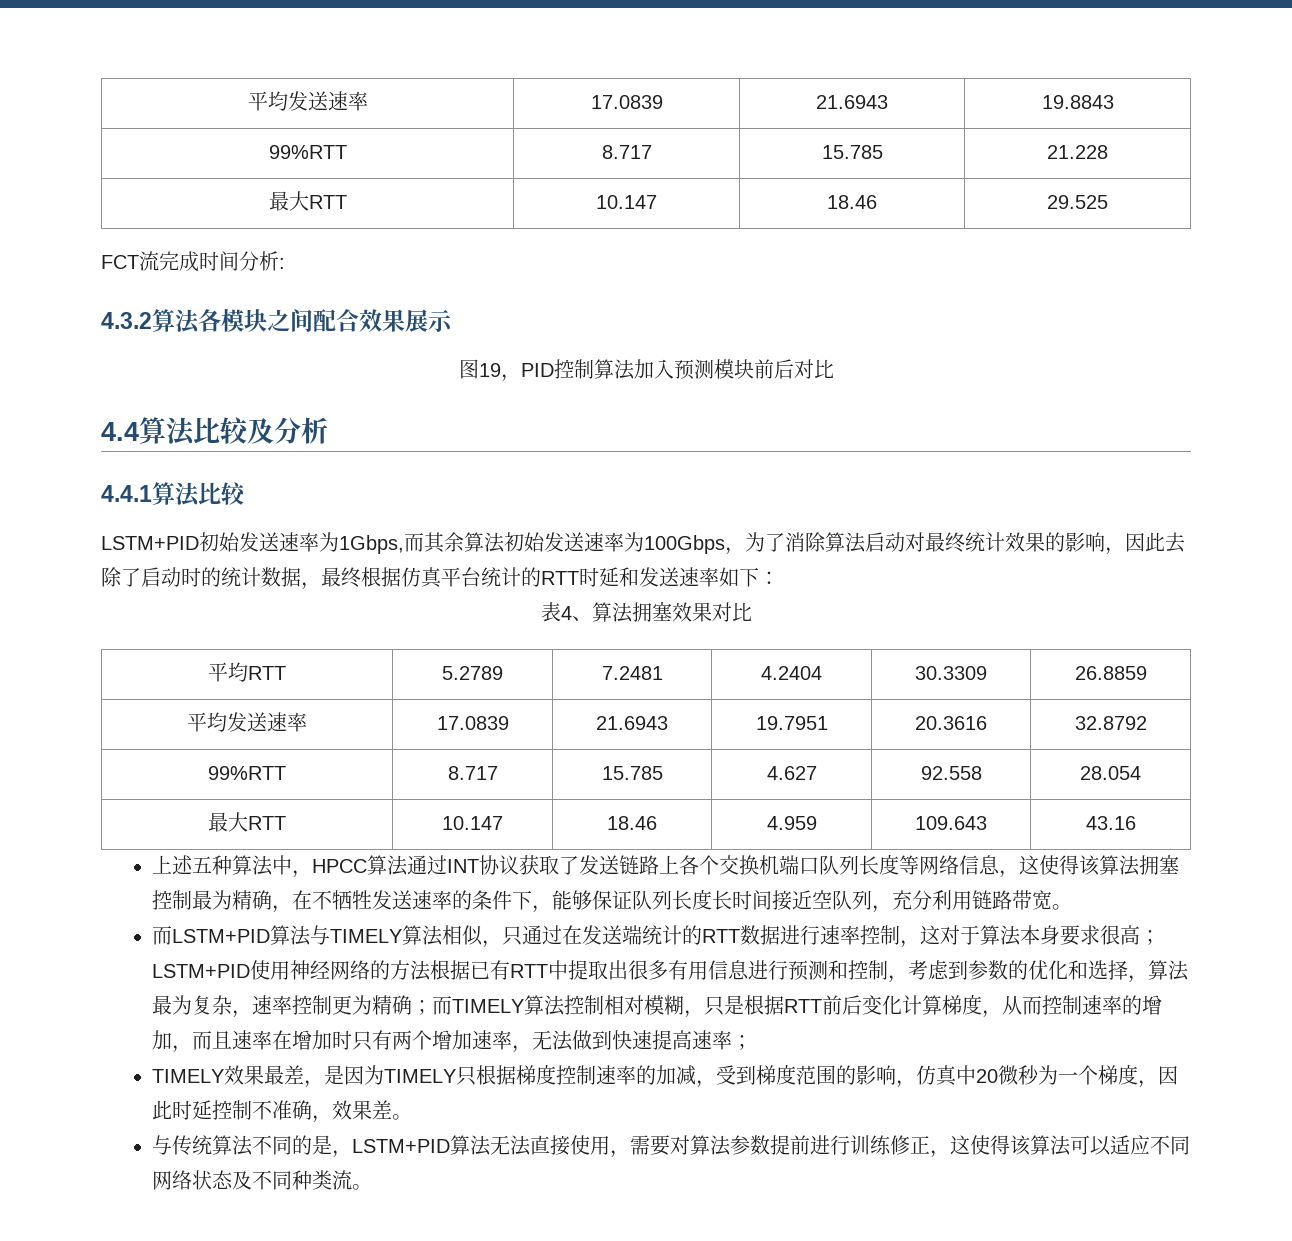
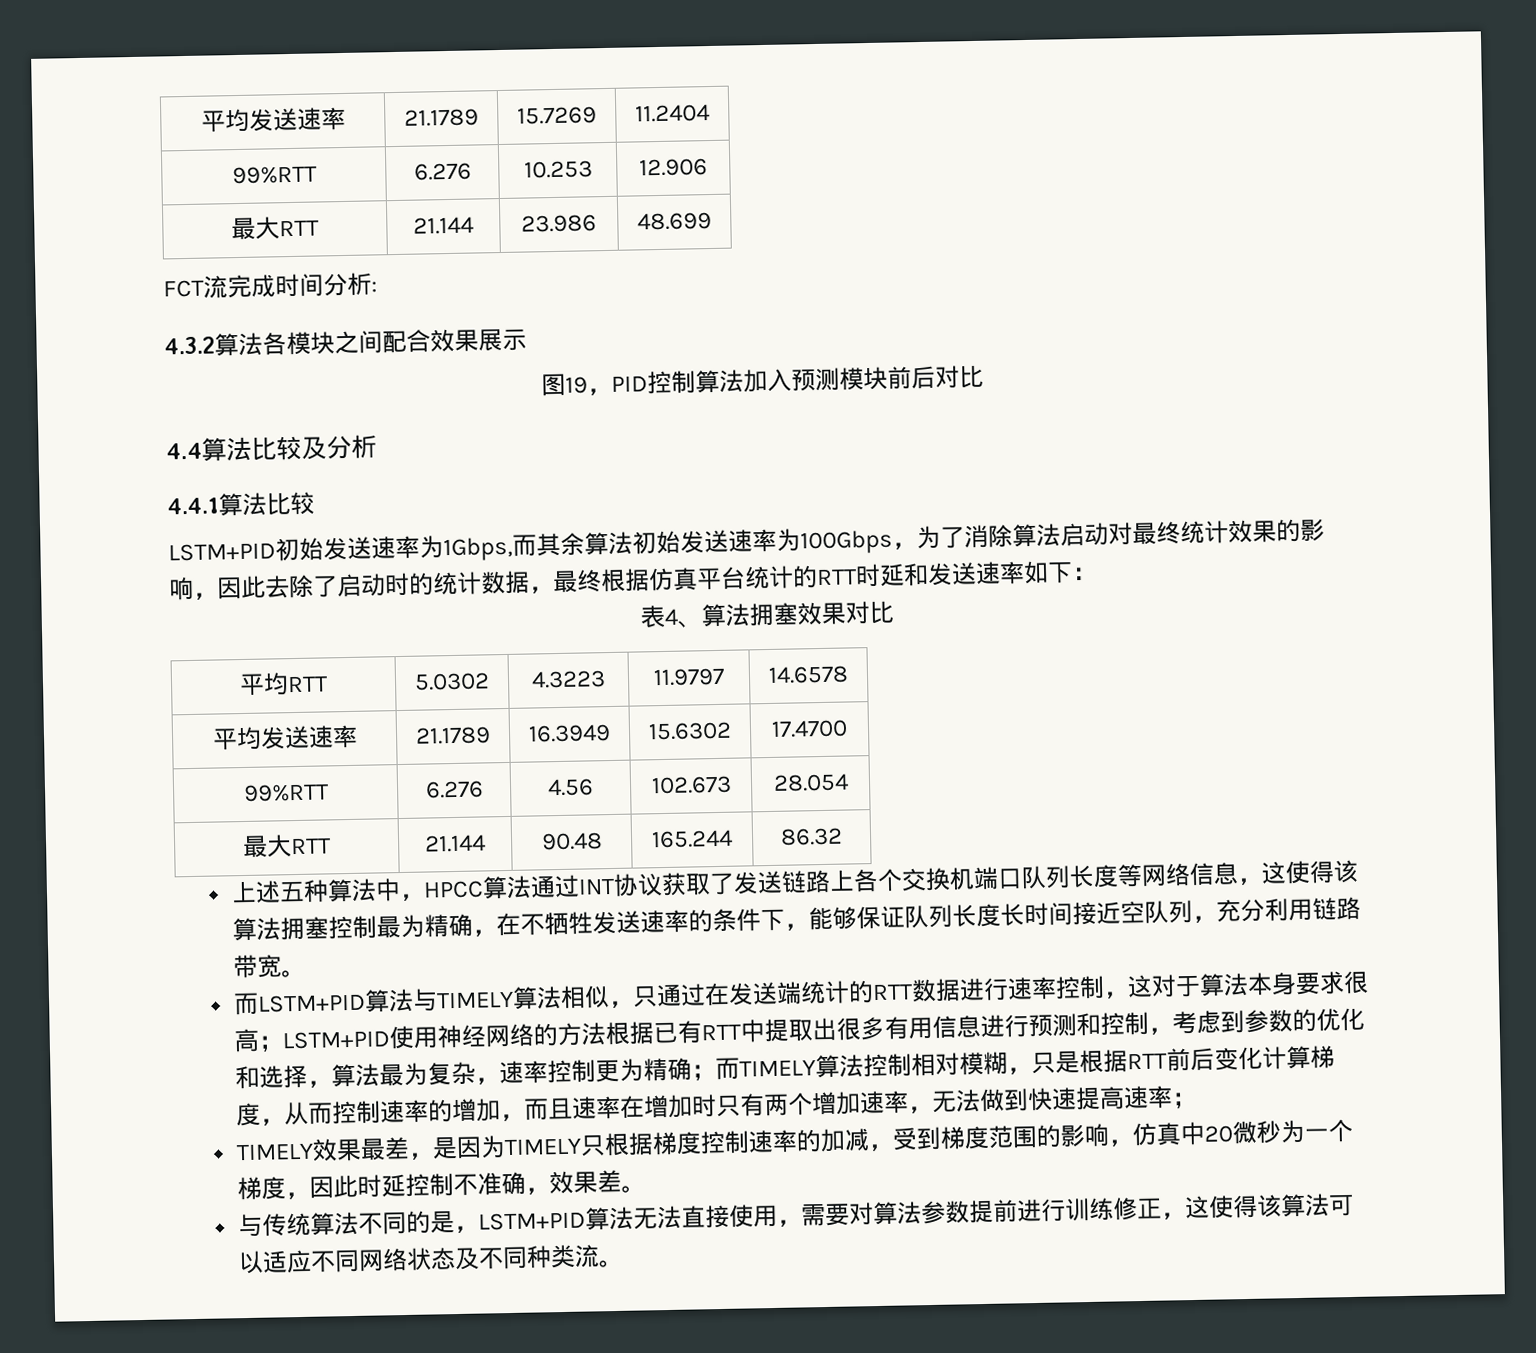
- 平均发送速率 | 17.0839 | 21.6943 | 19.8843
- 99%RTT | 8.717 | 15.785 | 21.228
- 最大RTT | 10.147 | 18.46 | 29.525
+ 平均发送速率 | 21.1789 | 15.7269 | 11.2404
+ 99%RTT | 6.276 | 10.253 | 12.906
+ 最大RTT | 21.144 | 23.986 | 48.699
- 平均RTT | 5.2789 | 7.2481 | 4.2404 | 30.3309 | 26.8859
- 平均发送速率 | 17.0839 | 21.6943 | 19.7951 | 20.3616 | 32.8792
- 99%RTT | 8.717 | 15.785 | 4.627 | 92.558 | 28.054
- 最大RTT | 10.147 | 18.46 | 4.959 | 109.643 | 43.16
+ 平均RTT | 5.0302 | 4.3223 | 11.9797 | 14.6578
+ 平均发送速率 | 21.1789 | 16.3949 | 15.6302 | 17.4700
+ 99%RTT | 6.276 | 4.56 | 102.673 | 28.054
+ 最大RTT | 21.144 | 90.48 | 165.244 | 86.32

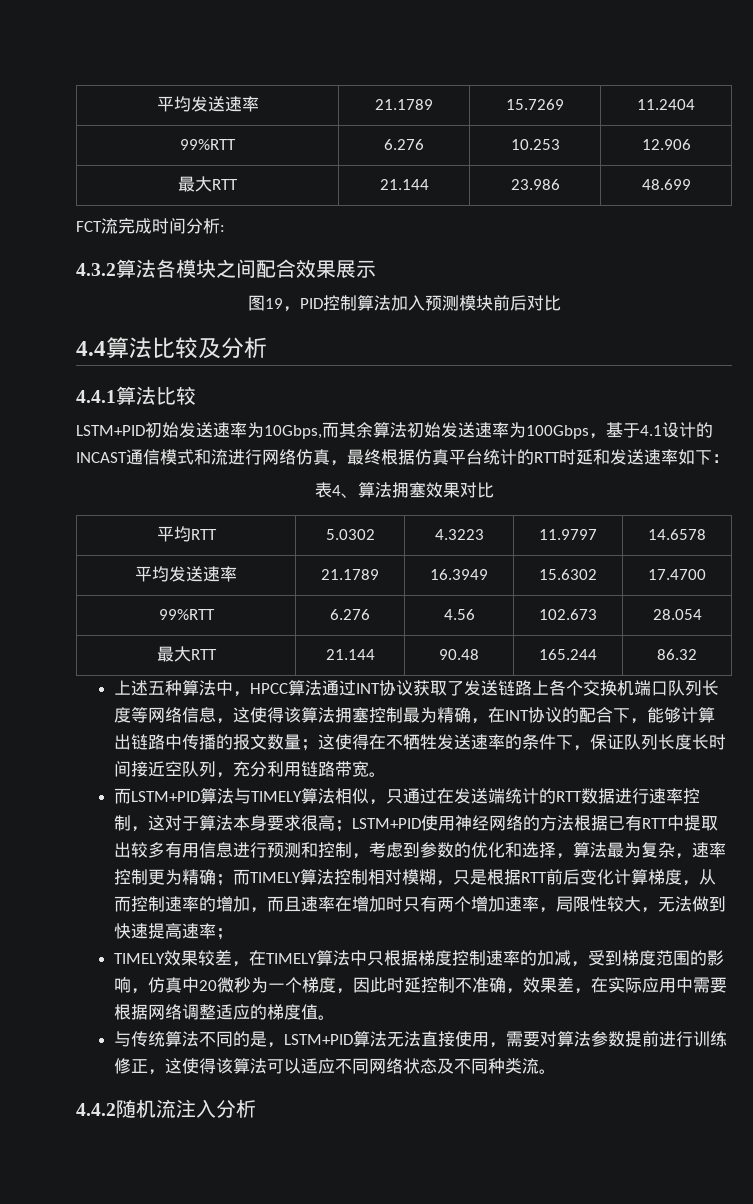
- LSTM+PID初始发送速率为1Gbps,而其余算法初始发送速率为100Gbps，为了消除算法启动对最终统计效果的影响，因此去除了启动时的统计数据，最终根据仿真平台统计的RTT时延和发送速率如下：
+ LSTM+PID初始发送速率为10Gbps,而其余算法初始发送速率为100Gbps，基于4.1设计的INCAST通信模式和流进行网络仿真，最终根据仿真平台统计的RTT时延和发送速率如下：
- 上述五种算法中，HPCC算法通过INT协议获取了发送链路上各个交换机端口队列长度等网络信息，这使得该算法拥塞控制最为精确，在不牺牲发送速率的条件下，能够保证队列长度长时间接近空队列，充分利用链路带宽。
+ 上述五种算法中，HPCC算法通过INT协议获取了发送链路上各个交换机端口队列长度等网络信息，这使得该算法拥塞控制最为精确，在INT协议的配合下，能够计算出链路中传播的报文数量；这使得在不牺牲发送速率的条件下，保证队列长度长时间接近空队列，充分利用链路带宽。
- LSTM+PID使用神经网络的方法根据已有RTT中提取出很多有用信息进行预测和控制，考虑到参数的优化和选择，算法最为复杂，速率控制更为精确；
+ LSTM+PID使用神经网络的方法根据已有RTT中提取出较多有用信息进行预测和控制，考虑到参数的优化和选择，算法最为复杂，速率控制更为精确；
- 而TIMELY算法控制相对模糊，只是根据RTT前后变化计算梯度，从而控制速率的增加，而且速率在增加时只有两个增加速率，无法做到快速提高速率；
+ 而TIMELY算法控制相对模糊，只是根据RTT前后变化计算梯度，从而控制速率的增加，而且速率在增加时只有两个增加速率，局限性较大，无法做到快速提高速率；
- TIMELY效果最差，是因为TIMELY只根据梯度控制速率的加减，受到梯度范围的影响，仿真中20微秒为一个梯度，因此时延控制不准确，效果差。
+ TIMELY效果较差，在TIMELY算法中只根据梯度控制速率的加减，受到梯度范围的影响，仿真中20微秒为一个梯度，因此时延控制不准确，效果差，在实际应用中需要根据网络调整适应的梯度值。
+ 4.4.2随机流注入分析

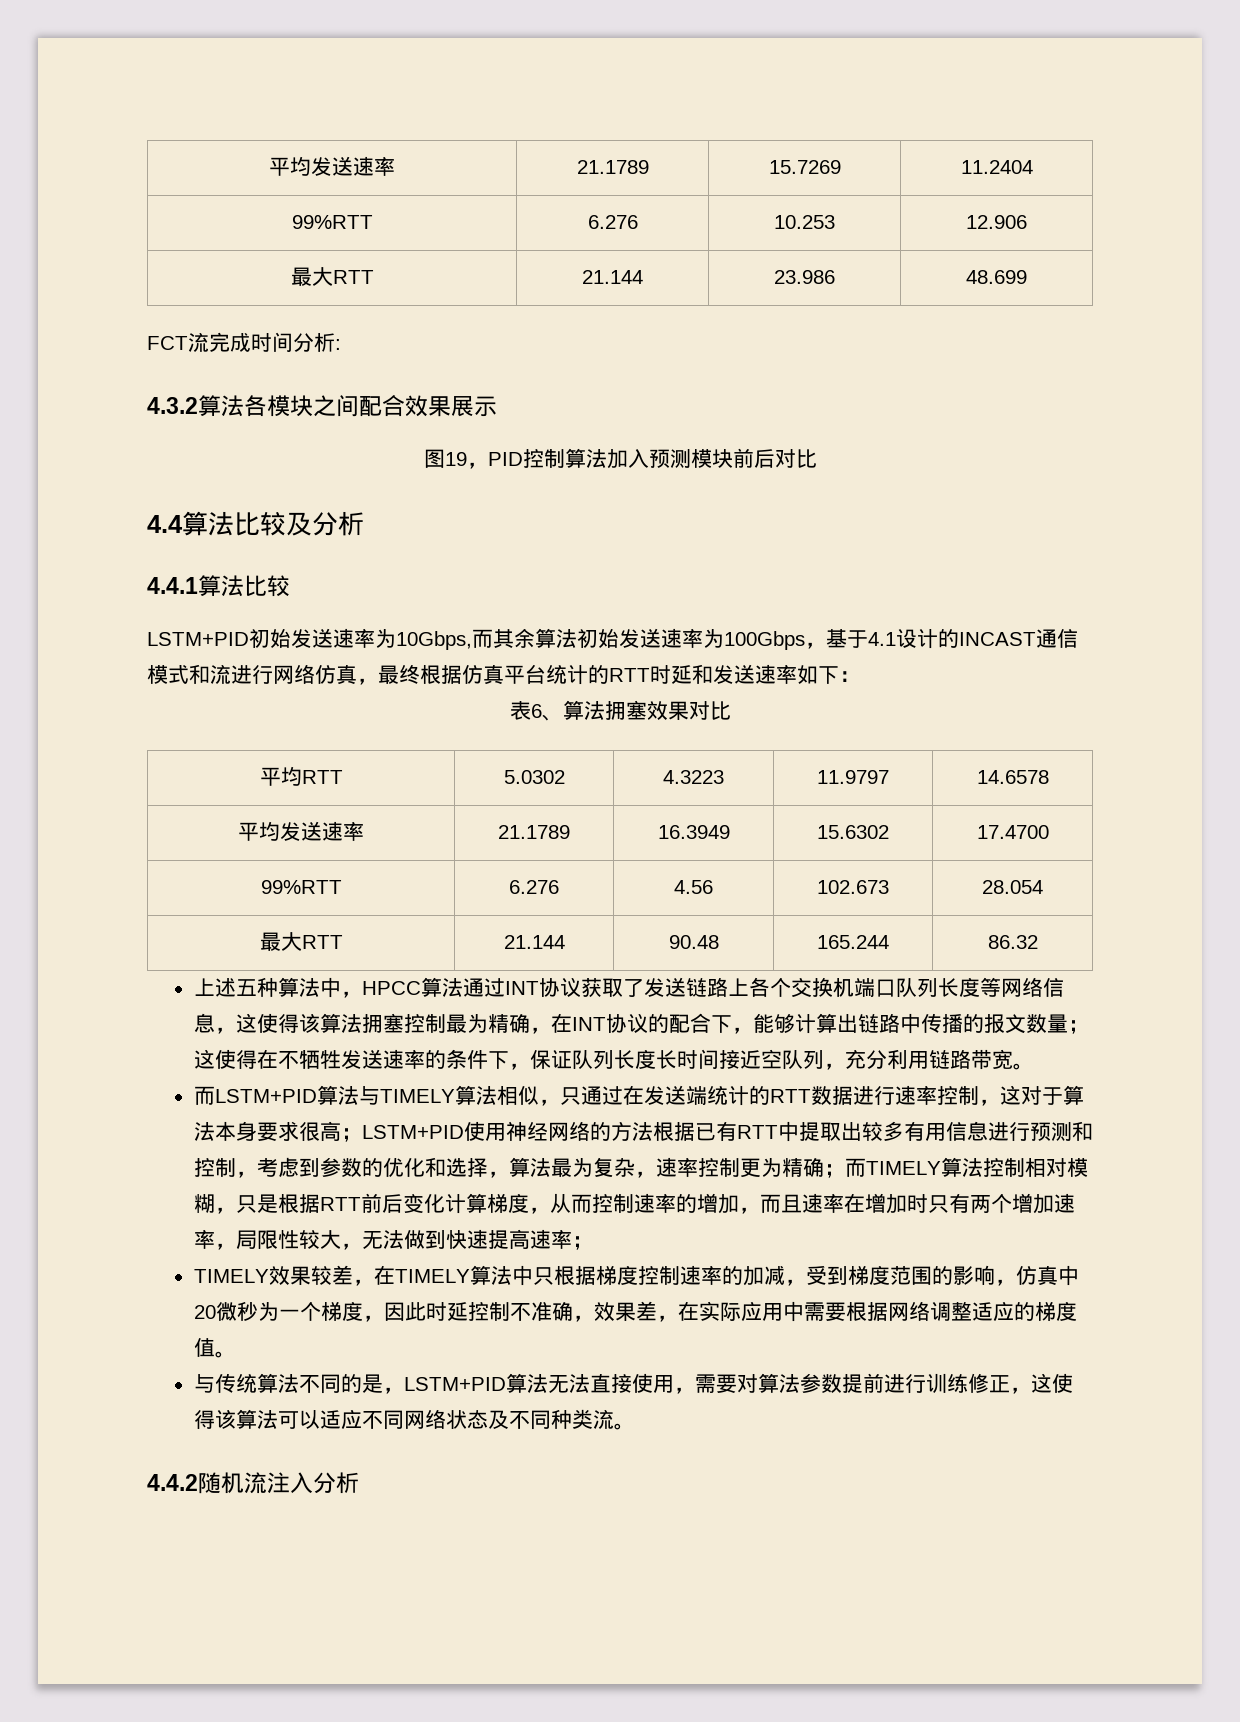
- 表4、算法拥塞效果对比
+ 表6、算法拥塞效果对比

